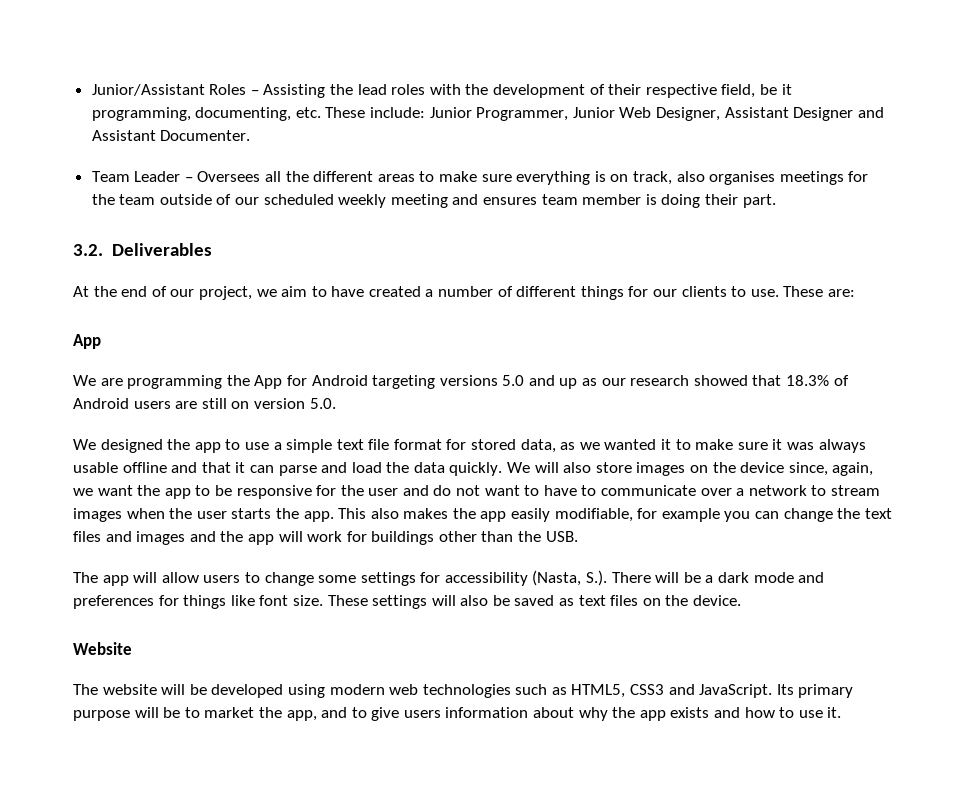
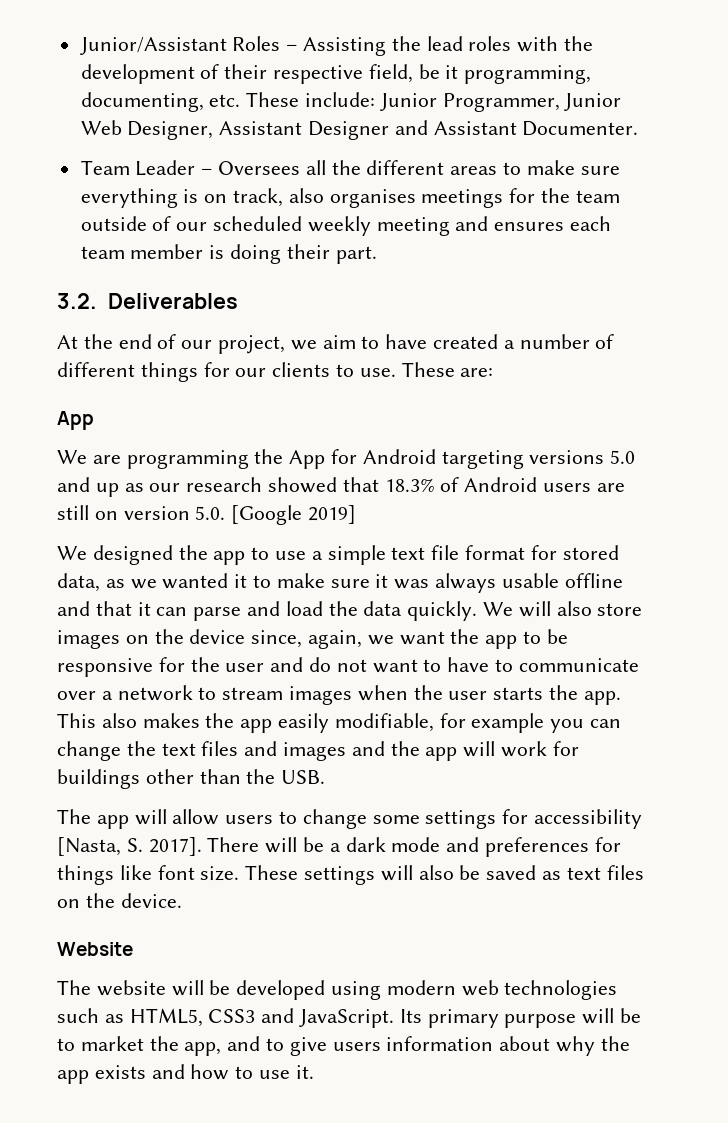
- Team Leader – Oversees all the different areas to make sure everything is on track, also organises meetings for the team outside of our scheduled weekly meeting and ensures team member is doing their part.
+ Team Leader – Oversees all the different areas to make sure everything is on track, also organises meetings for the team outside of our scheduled weekly meeting and ensures each team member is doing their part.
- We are programming the App for Android targeting versions 5.0 and up as our research showed that 18.3% of Android users are still on version 5.0.
+ We are programming the App for Android targeting versions 5.0 and up as our research showed that 18.3% of Android users are still on version 5.0. [Google 2019]
- The app will allow users to change some settings for accessibility (Nasta, S.). There will be a dark mode and preferences for things like font size.
+ The app will allow users to change some settings for accessibility [Nasta, S. 2017]. There will be a dark mode and preferences for things like font size.

